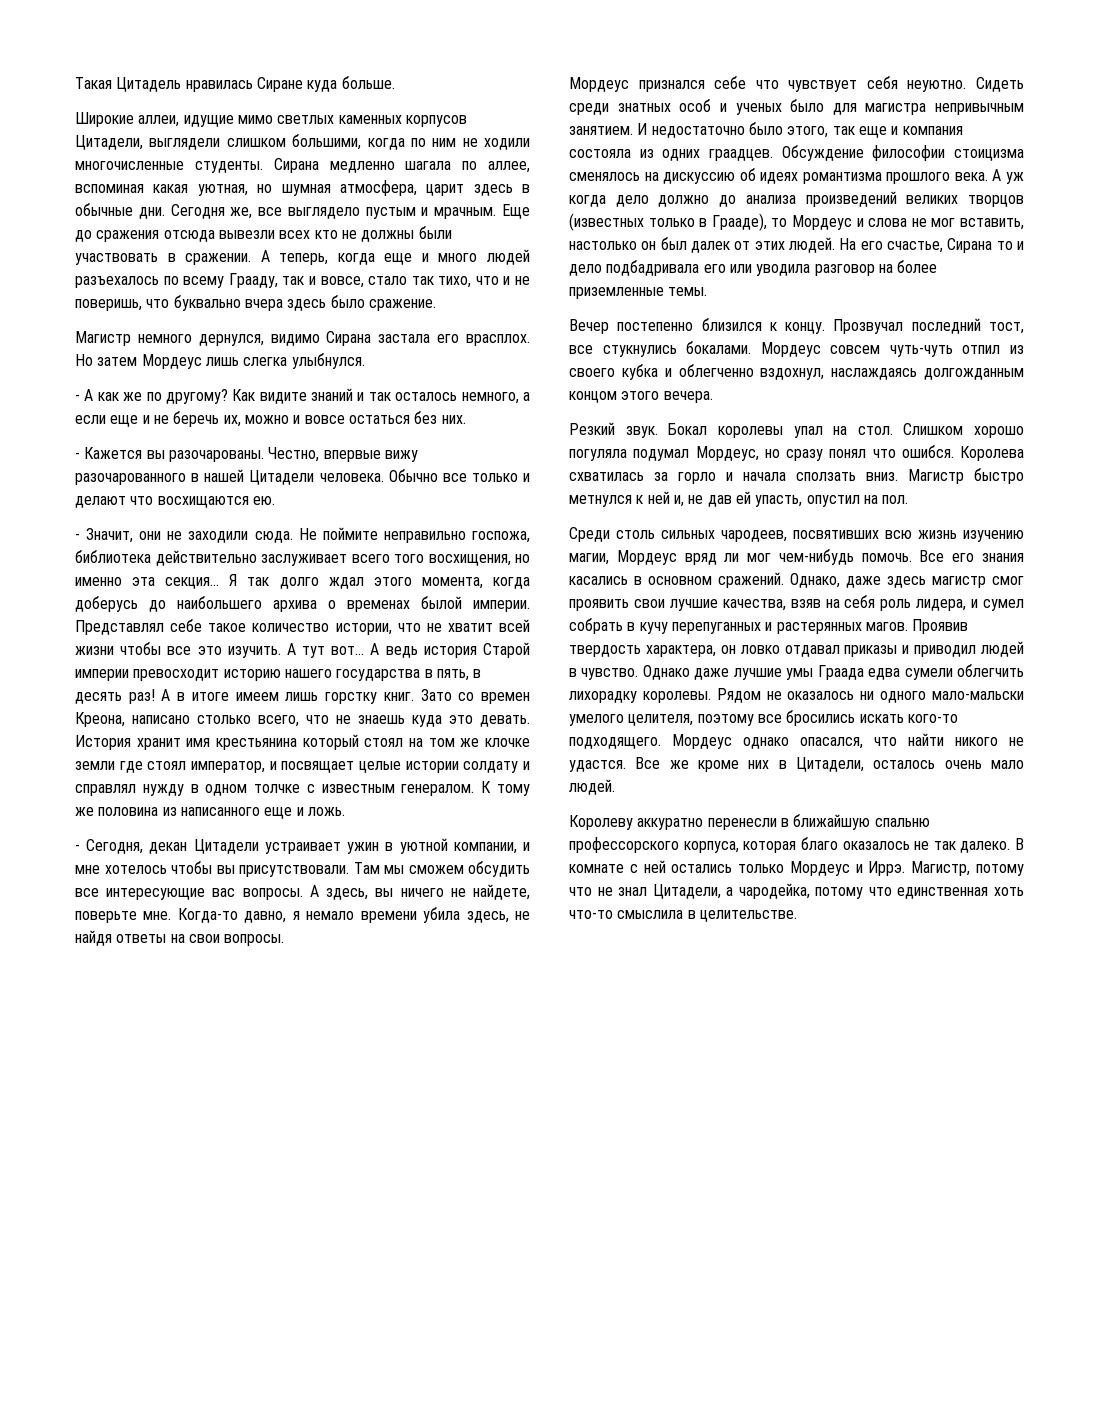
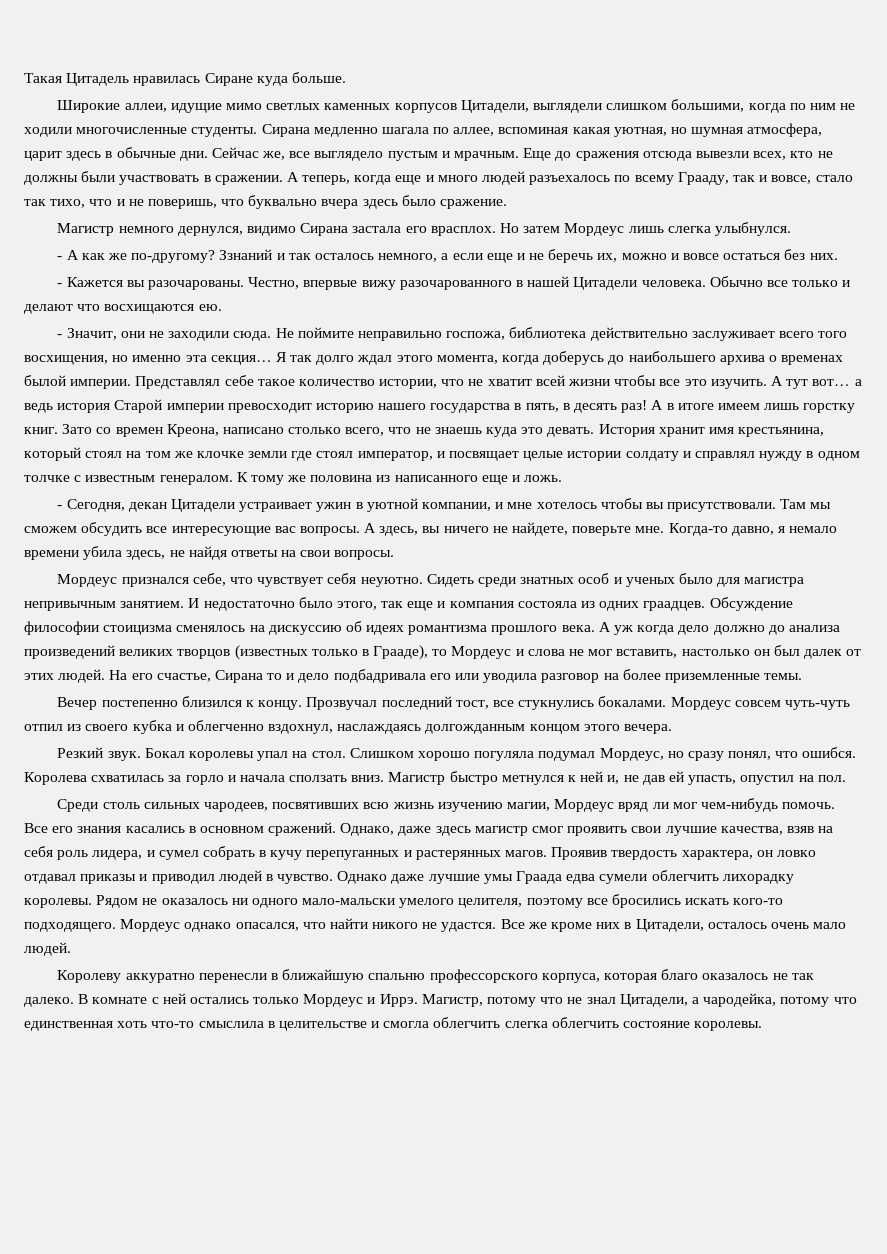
- Сегодня же, все выглядело пустым и мрачным.
+ Сейчас же, все выглядело пустым и мрачным.
- Еще до сражения отсюда вывезли всех кто не должны были участвовать в сражении.
+ Еще до сражения отсюда вывезли всех, кто не должны были участвовать в сражении.
- - А как же по другому? Как видите знаний и так осталось немного, а если еще и не беречь их, можно и вовсе остаться без них.
+ - А как же по-другому? Ззнаний и так осталось немного, а если еще и не беречь их, можно и вовсе остаться без них.
- А тут вот… А ведь история Старой империи превосходит историю нашего государства в пять, в десять раз!
+ А тут вот… а ведь история Старой империи превосходит историю нашего государства в пять, в десять раз!
- История хранит имя крестьянина который стоял на том же клочке земли где стоял император, и посвящает целые истории солдату и справлял нужду в одном толчке с известным генералом.
+ История хранит имя крестьянина, который стоял на том же клочке земли где стоял император, и посвящает целые истории солдату и справлял нужду в одном толчке с известным генералом.
- Мордеус признался себе что чувствует себя неуютно.
+ Мордеус признался себе, что чувствует себя неуютно.
- Слишком хорошо погуляла подумал Мордеус, но сразу понял что ошибся.
+ Слишком хорошо погуляла подумал Мордеус, но сразу понял, что ошибся.
- Магистр, потому что не знал Цитадели, а чародейка, потому что единственная хоть что-то смыслила в целительстве.
+ Магистр, потому что не знал Цитадели, а чародейка, потому что единственная хоть что-то смыслила в целительстве и смогла облегчить слегка облегчить состояние королевы.

